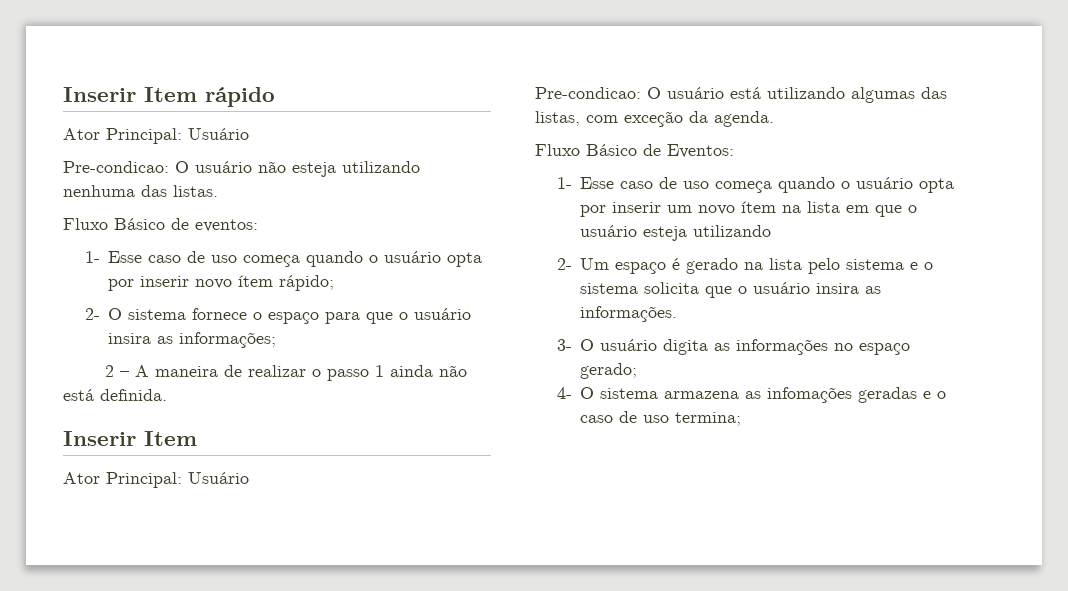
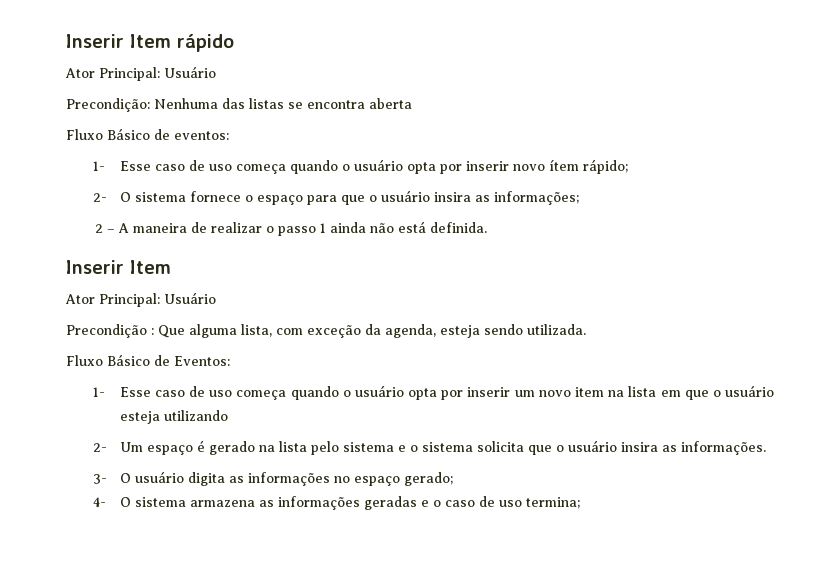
- Pre-condicao: O usuário não esteja utilizando nenhuma das listas.
+ Precondição: Nenhuma das listas se encontra aberta
- Pre-condicao: O usuário está utilizando algumas das listas, com exceção da agenda.
+ Precondição : Que alguma lista, com exceção da agenda, esteja sendo utilizada.
- 1- Esse caso de uso começa quando o usuário opta por inserir um novo ítem na lista em que o usuário esteja utilizando
+ 1- Esse caso de uso começa quando o usuário opta por inserir um novo item na lista em que o usuário esteja utilizando
- 4- O sistema armazena as infomações geradas e o caso de uso termina;
+ 4- O sistema armazena as informações geradas e o caso de uso termina;

